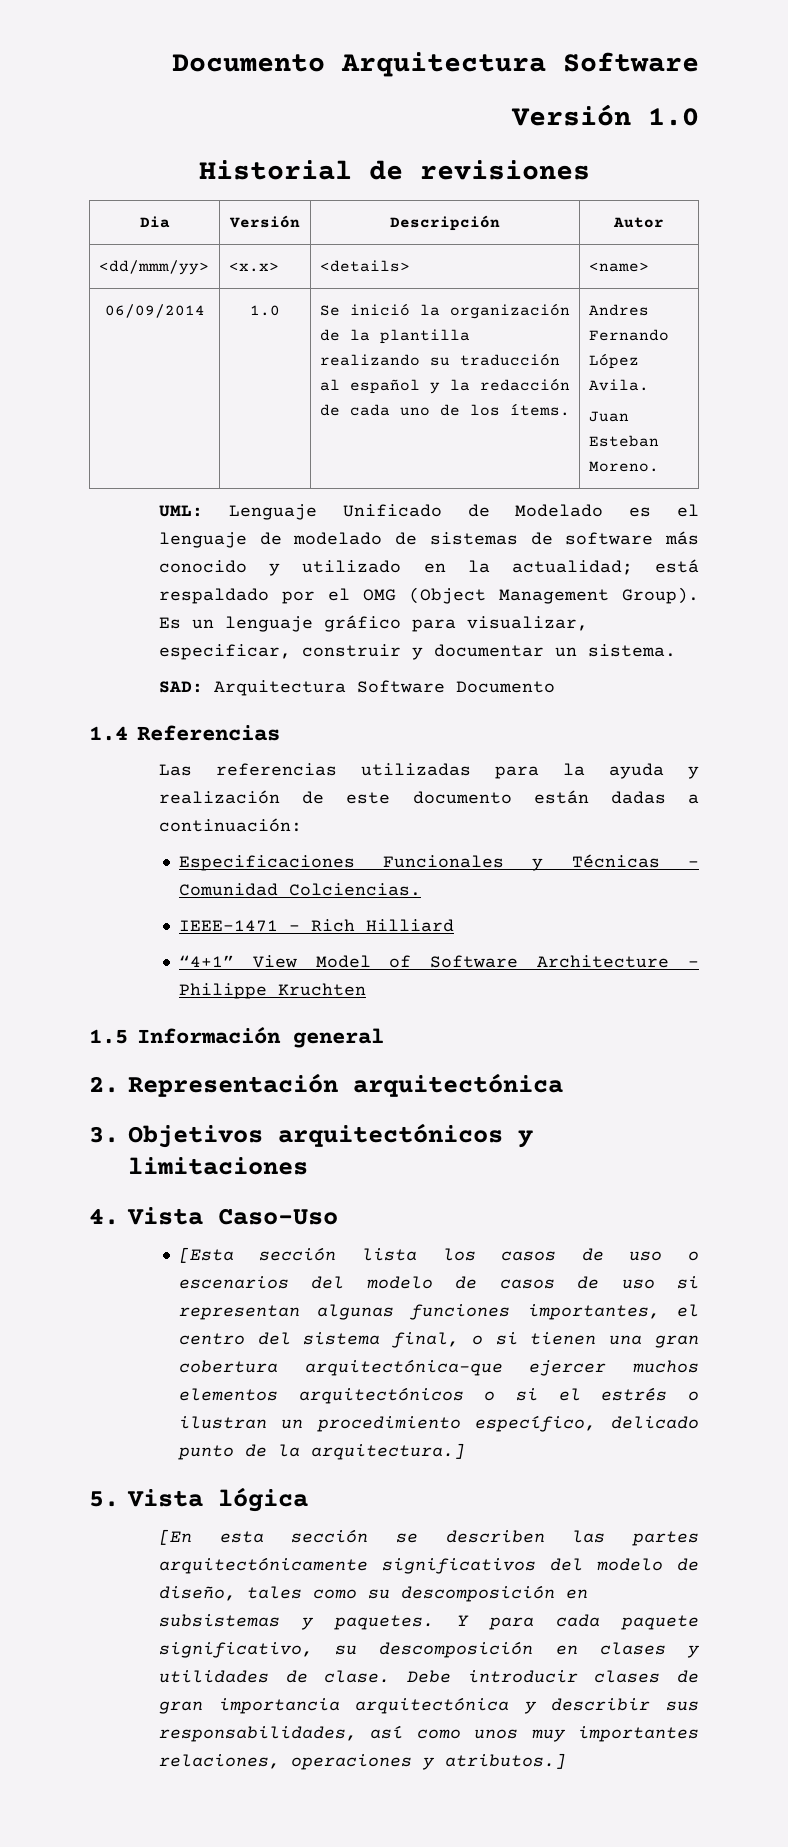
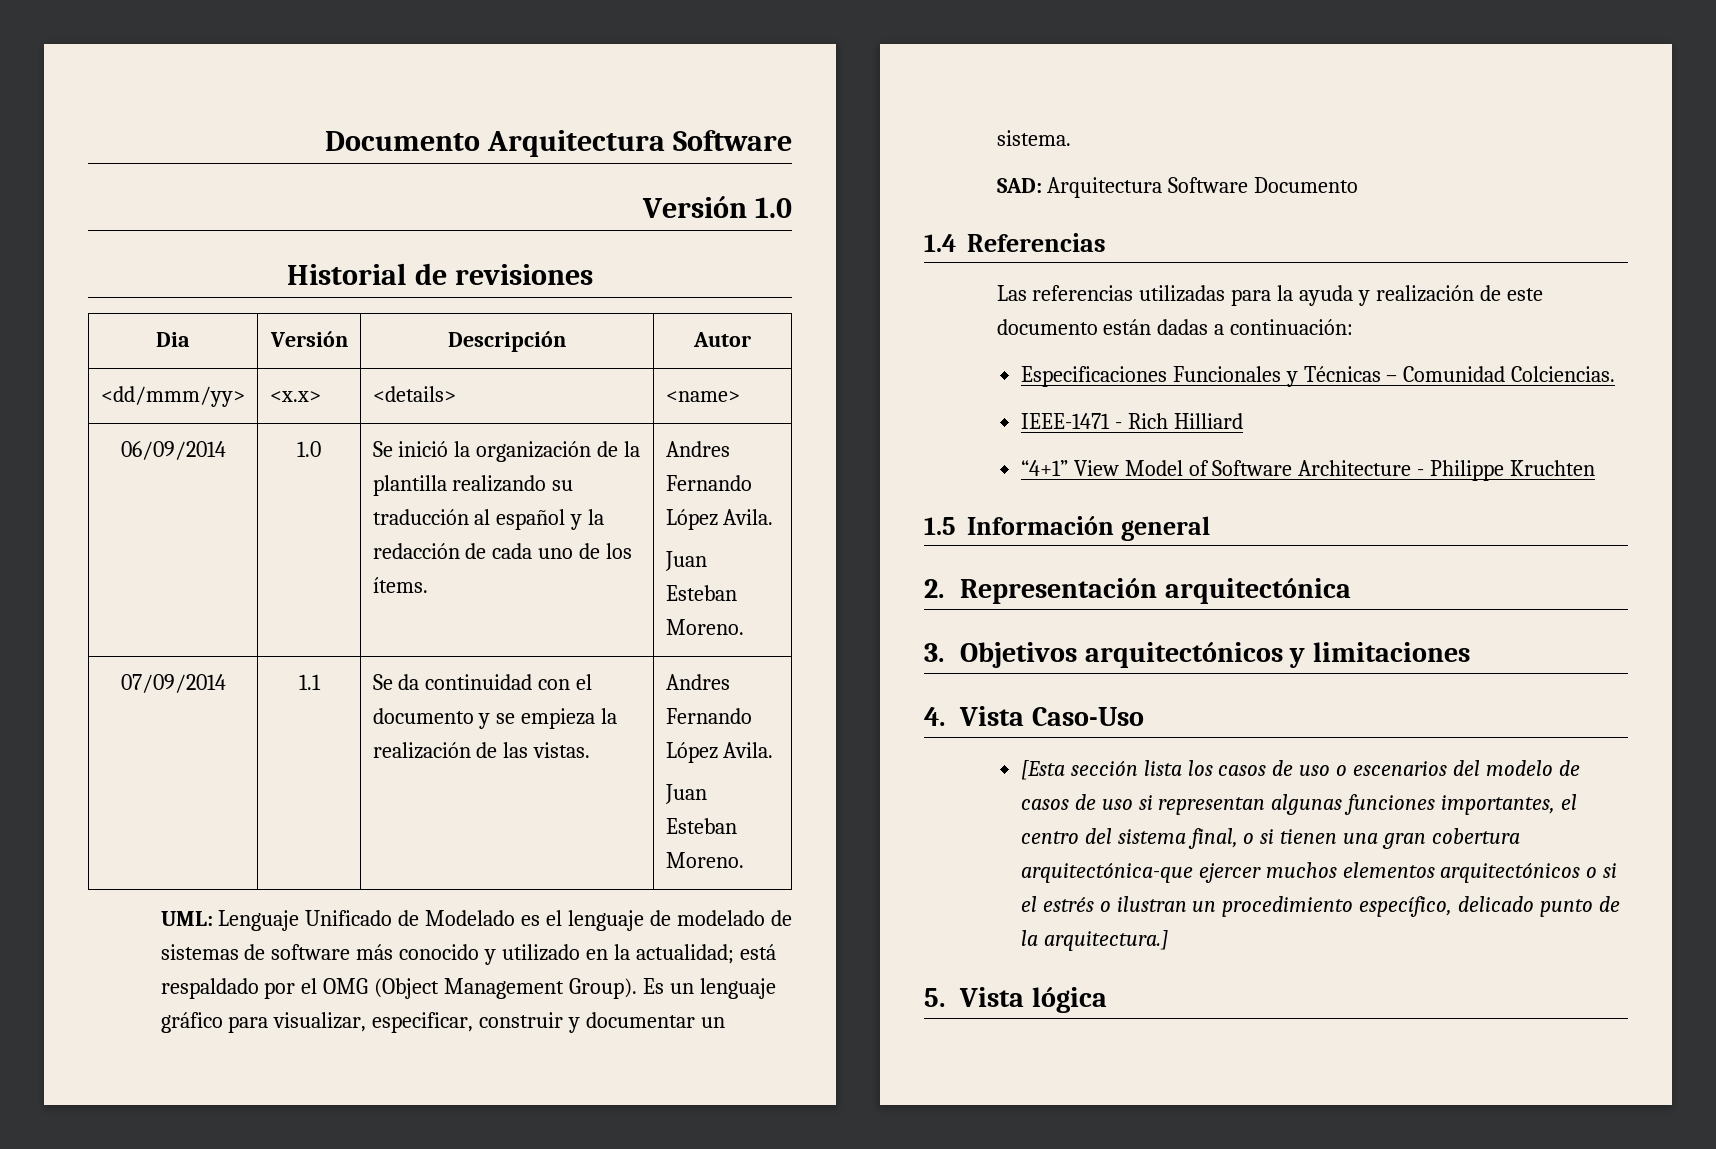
+ 07/09/2014 | 1.1 | Se da continuidad con el documento y se empieza la realización de las vistas. | Andres Fernando López Avila.
+ Juan Esteban Moreno.
- [En esta sección se describen las partes arquitectónicamente significativos del modelo de diseño, tales como su descomposición en subsistemas y paquetes. Y para cada paquete significativo, su descomposición en clases y utilidades de clase. Debe introducir clases de gran importancia arquitectónica y describir sus responsabilidades, así como unos muy importantes relaciones, operaciones y atributos.]

